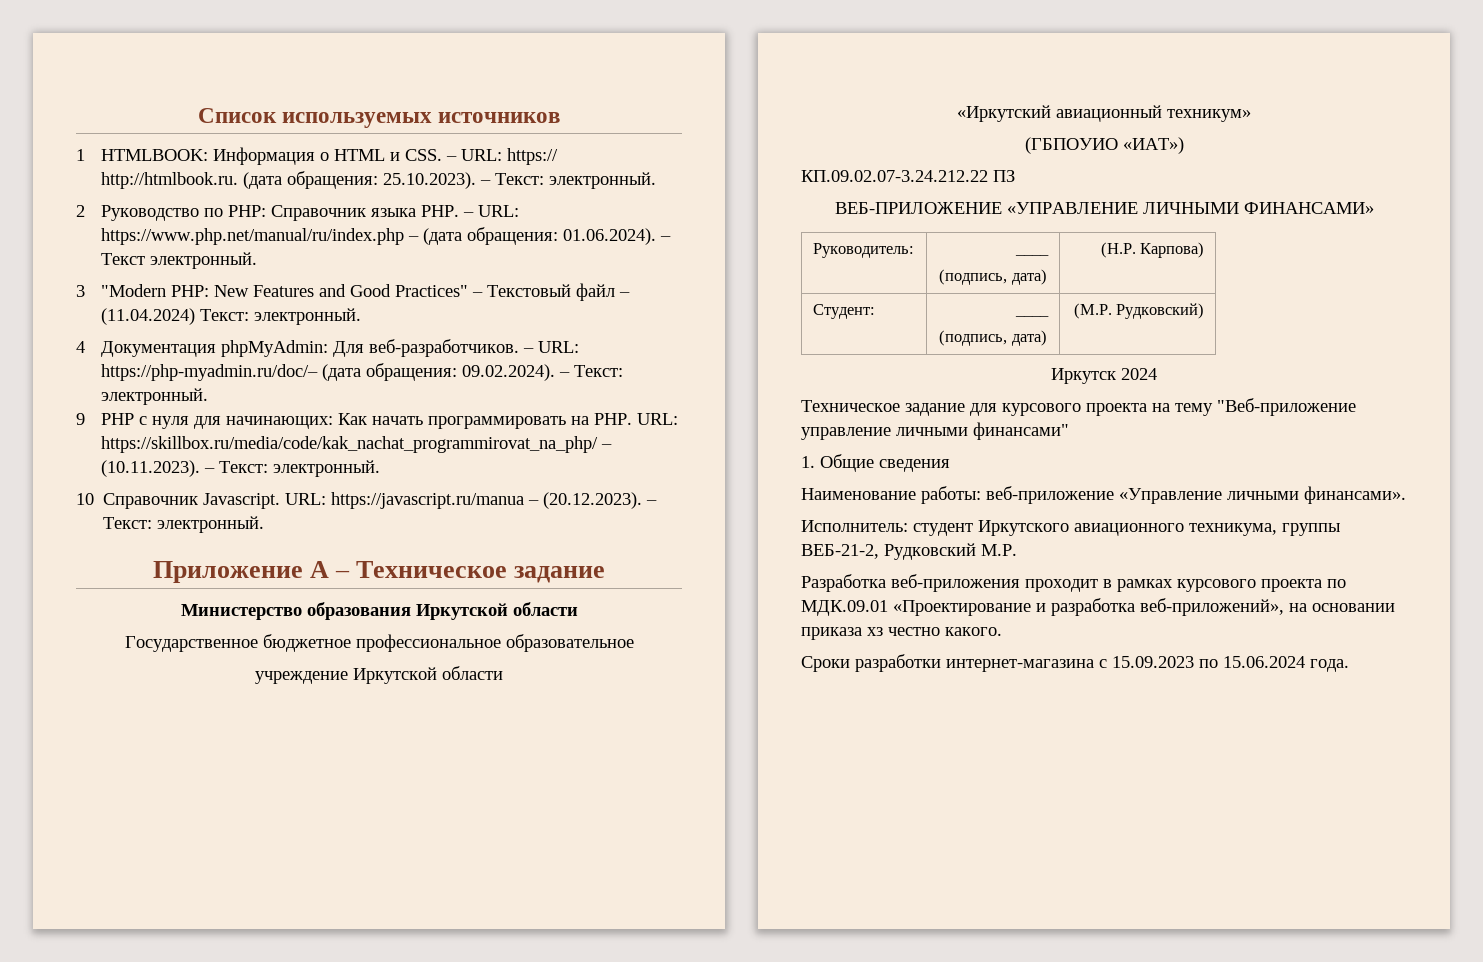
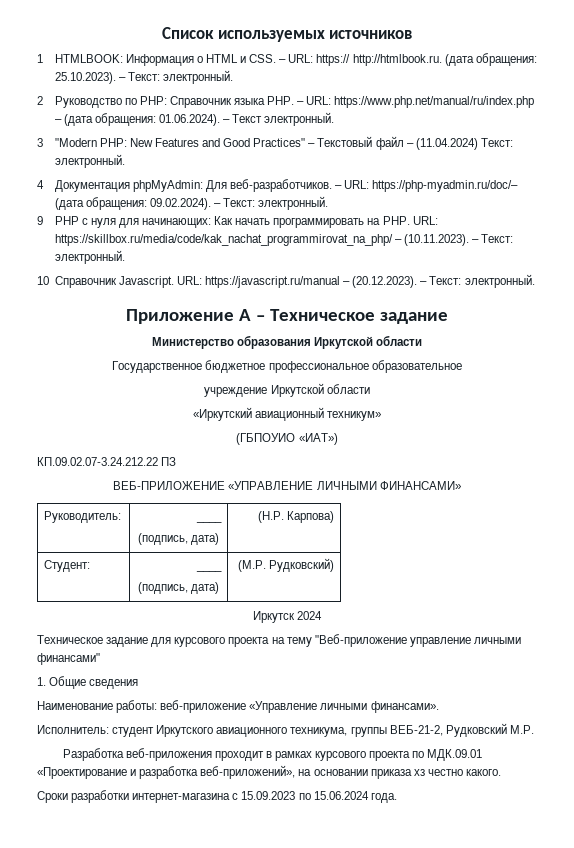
- URL: https://javascript.ru/manua – (20.12.2023). – Текст: электронный.
+ URL: https://javascript.ru/manual – (20.12.2023). – Текст: электронный.

